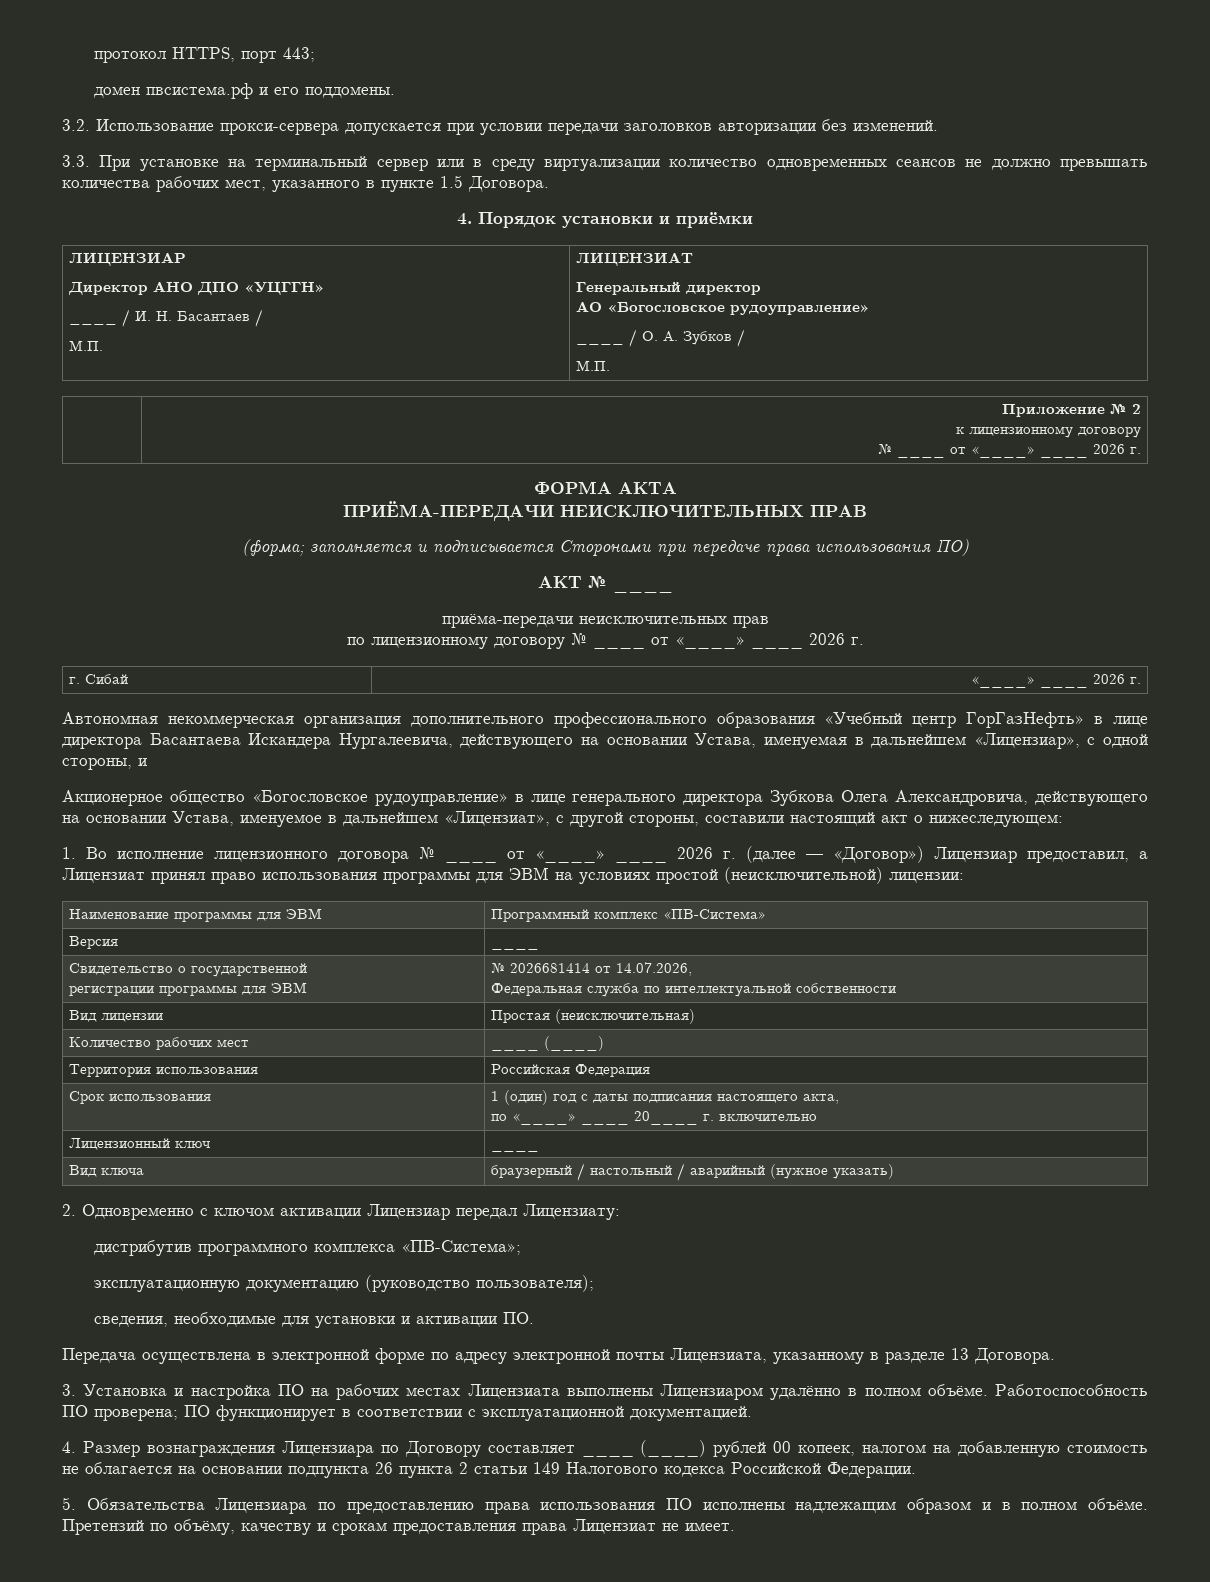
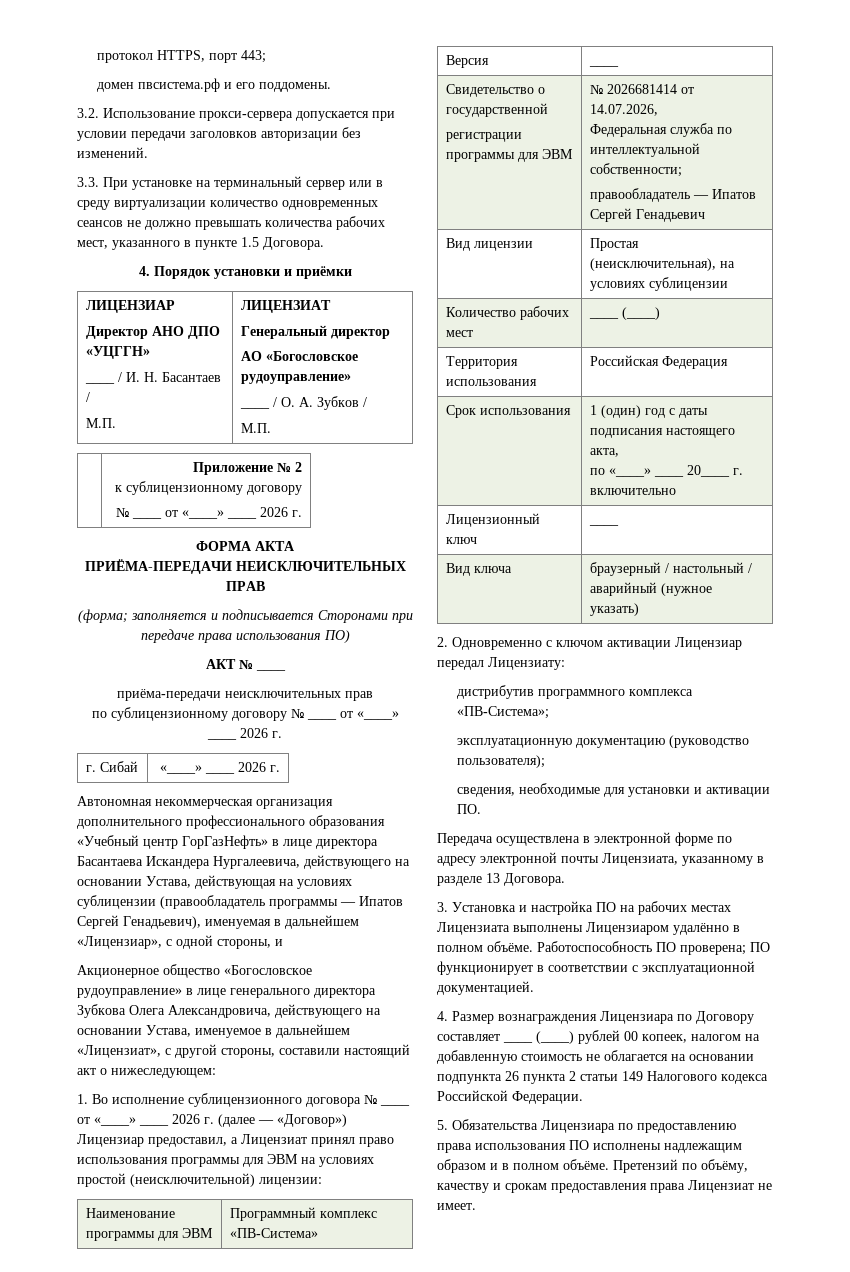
  | Приложение № 2
- к лицензионному договору
+ к сублицензионному договору
- по лицензионному договору № ____ от «____» ____ 2026 г.
+ по сублицензионному договору № ____ от «____» ____ 2026 г.
- Автономная некоммерческая организация дополнительного профессионального образования «Учебный центр ГорГазНефть» в лице директора Басантаева Искандера Нургалеевича, действующего на основании Устава, именуемая в дальнейшем «Лицензиар», с одной стороны, и
+ Автономная некоммерческая организация дополнительного профессионального образования «Учебный центр ГорГазНефть» в лице директора Басантаева Искандера Нургалеевича, действующего на основании Устава, действующая на условиях сублицензии (правообладатель программы — Ипатов Сергей Генадьевич), именуемая в дальнейшем «Лицензиар», с одной стороны, и
- 1. Во исполнение лицензионного договора № ____ от «____» ____ 2026 г. (далее — «Договор») Лицензиар предоставил, а Лицензиат принял право использования программы для ЭВМ на условиях простой (неисключительной) лицензии:
+ 1. Во исполнение сублицензионного договора № ____ от «____» ____ 2026 г. (далее — «Договор») Лицензиар предоставил, а Лицензиат принял право использования программы для ЭВМ на условиях простой (неисключительной) лицензии:
  Свидетельство о государственной
  регистрации программы для ЭВМ | № 2026681414 от 14.07.2026,
- Федеральная служба по интеллектуальной собственности
+ Федеральная служба по интеллектуальной собственности;
+ правообладатель — Ипатов Сергей Генадьевич
- Вид лицензии | Простая (неисключительная)
+ Вид лицензии | Простая (неисключительная), на условиях сублицензии

